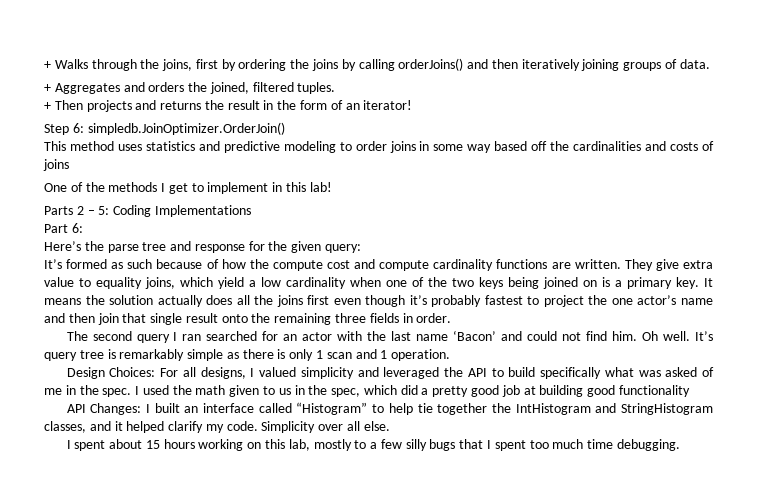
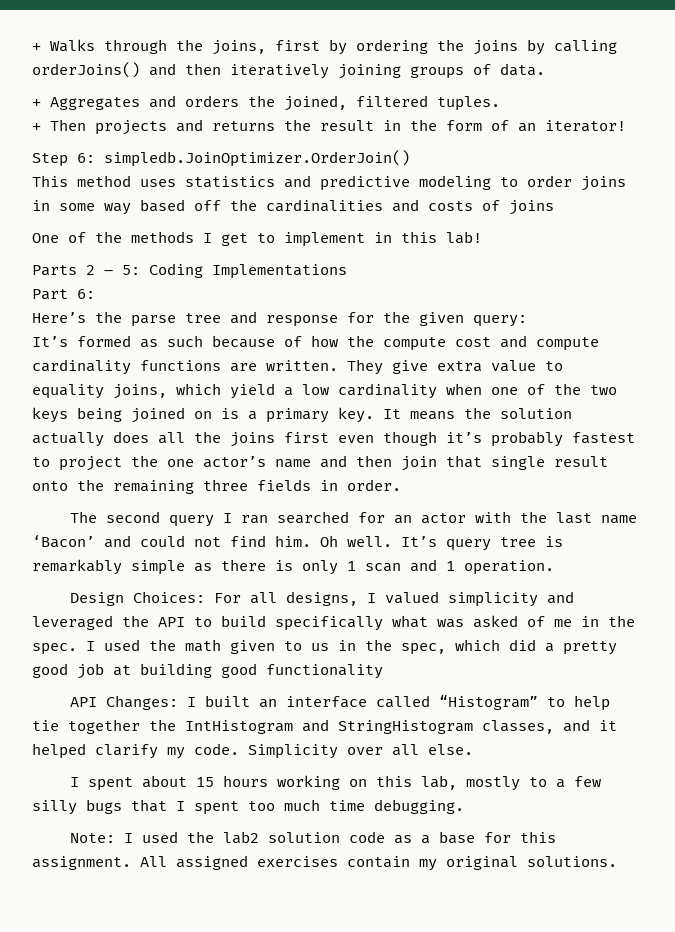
+ Note: I used the lab2 solution code as a base for this assignment. All assigned exercises contain my original solutions.

